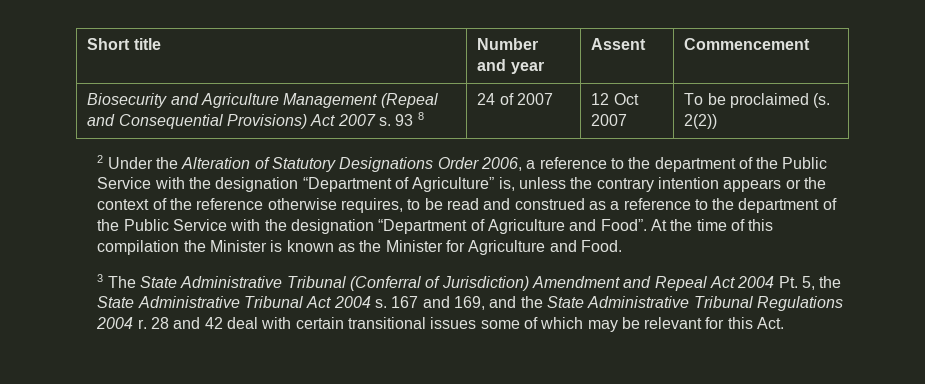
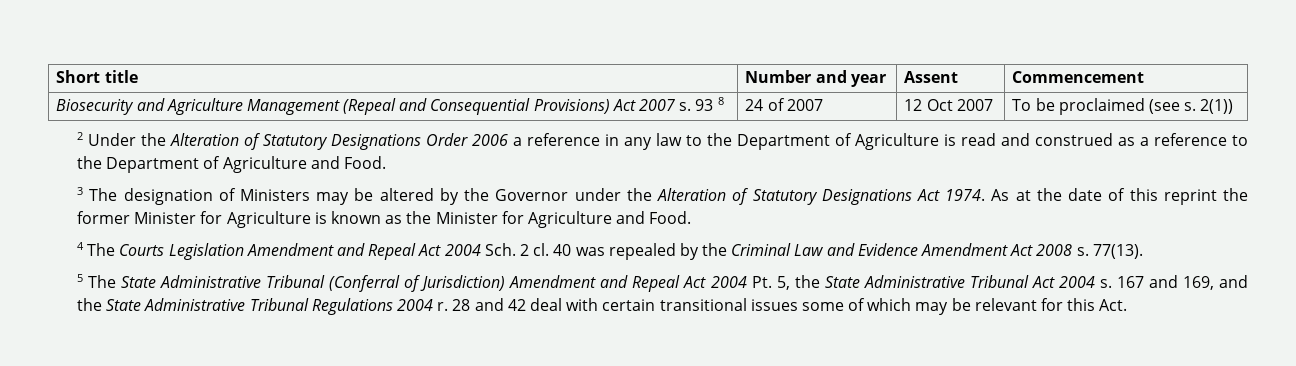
- Biosecurity and Agriculture Management (Repeal and Consequential Provisions) Act 2007 s. 93 8 | 24 of 2007 | 12 Oct 2007 | To be proclaimed (s. 2(2))
+ Biosecurity and Agriculture Management (Repeal and Consequential Provisions) Act 2007 s. 93 8 | 24 of 2007 | 12 Oct 2007 | To be proclaimed (see s. 2(1))
- 2 Under the Alteration of Statutory Designations Order 2006, a reference to the department of the Public Service with the designation “Department of Agriculture” is, unless the contrary intention appears or the context of the reference otherwise requires, to be read and construed as a reference to the department of the Public Service with the designation “Department of Agriculture and Food”. At the time of this compilation the Minister is known as the Minister for Agriculture and Food.
+ 2 Under the Alteration of Statutory Designations Order 2006 a reference in any law to the Department of Agriculture is read and construed as a reference to the Department of Agriculture and Food.
+ 3 The designation of Ministers may be altered by the Governor under the Alteration of Statutory Designations Act 1974. As at the date of this reprint the former Minister for Agriculture is known as the Minister for Agriculture and Food.
- 3 The State Administrative Tribunal (Conferral of Jurisdiction) Amendment and Repeal Act 2004 Pt. 5, the State Administrative Tribunal Act 2004 s.
+ 4 The Courts Legislation Amendment and Repeal Act 2004 Sch. 2 cl. 40 was repealed by the Criminal Law and Evidence Amendment Act 2008 s. 77(13).
+ 5 The State Administrative Tribunal (Conferral of Jurisdiction) Amendment and Repeal Act 2004 Pt. 5, the State Administrative Tribunal Act 2004 s.

